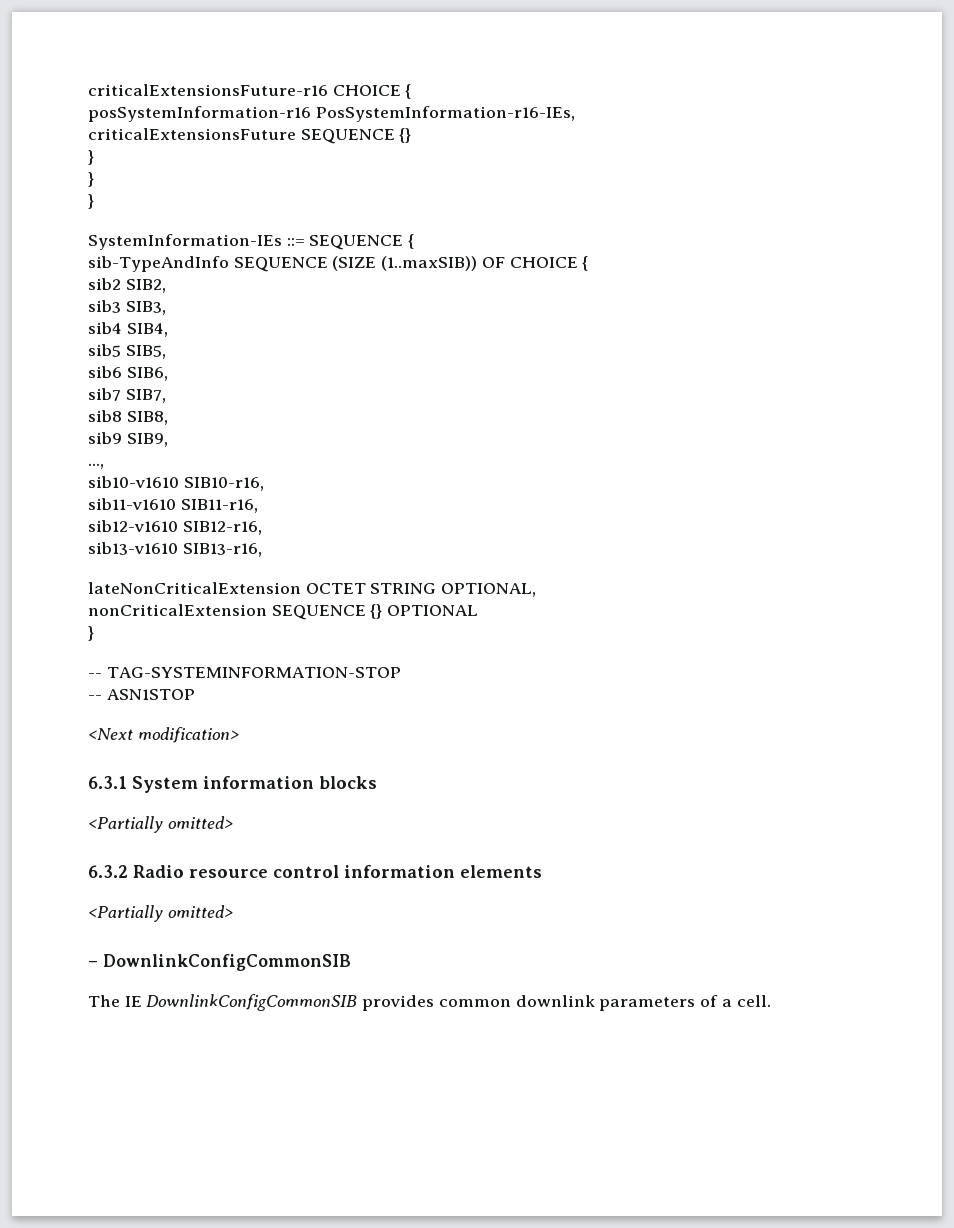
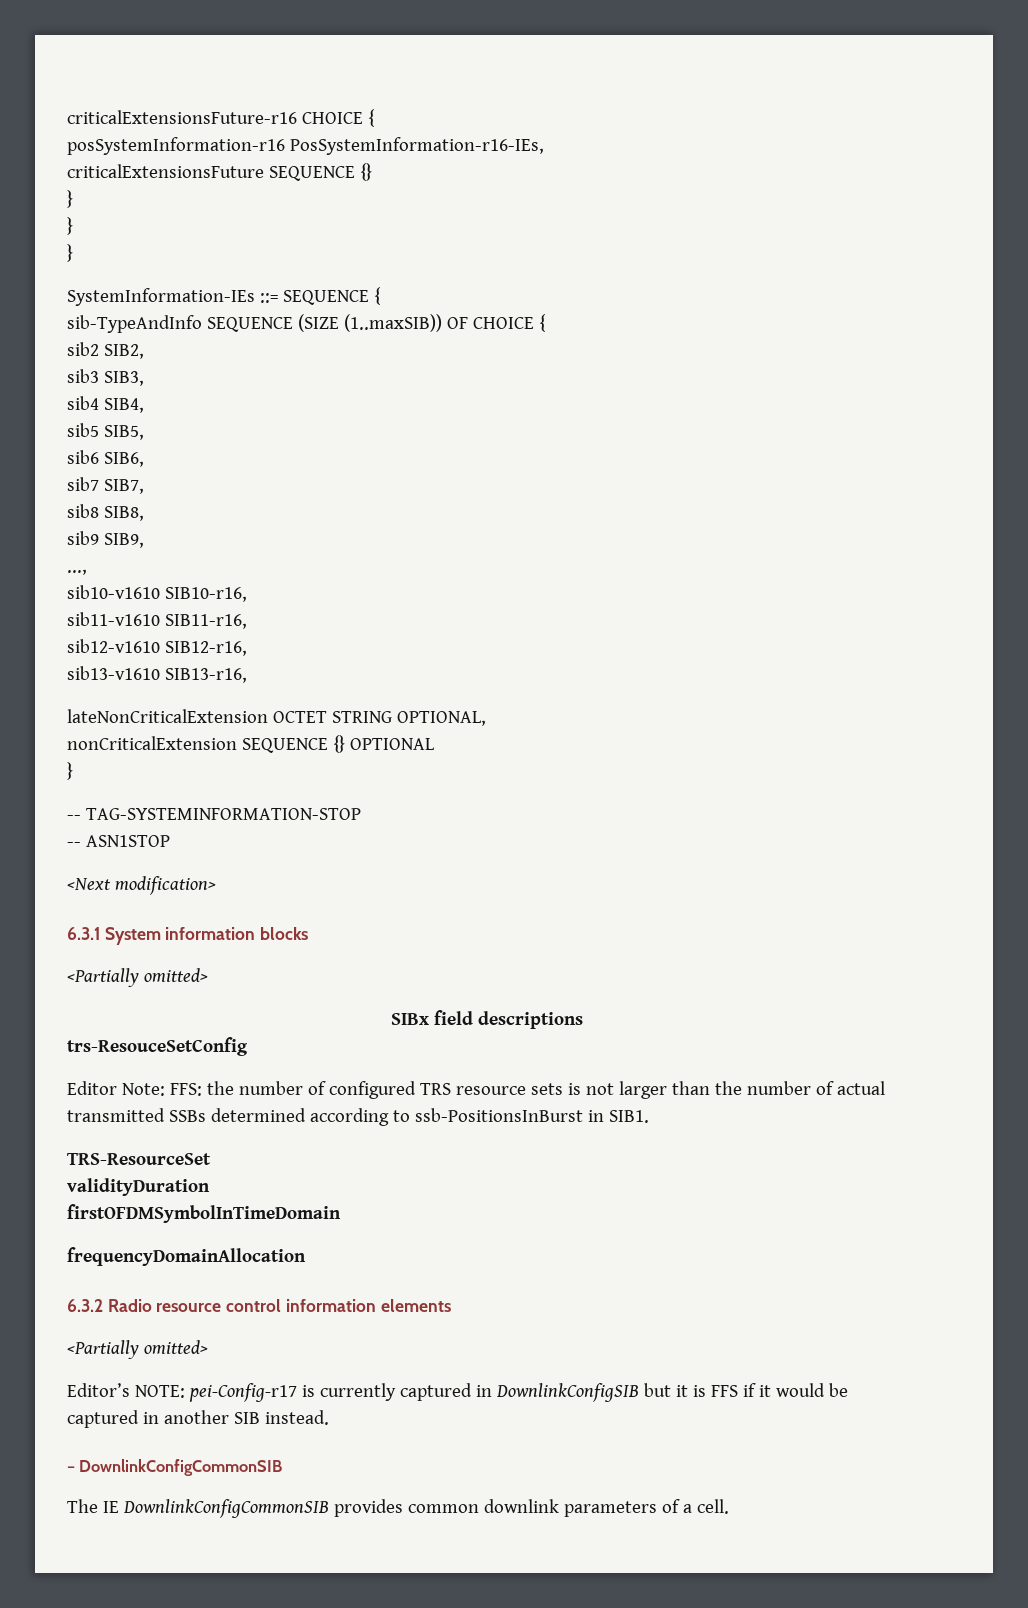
+ SIBx field descriptions
+ trs-ResouceSetConfig
+ Editor Note: FFS: the number of configured TRS resource sets is not larger than the number of actual transmitted SSBs determined according to ssb-PositionsInBurst in SIB1.
+ TRS-ResourceSet
+ validityDuration
+ firstOFDMSymbolInTimeDomain
+ frequencyDomainAllocation
+ Editor’s NOTE: pei-Config-r17 is currently captured in DownlinkConfigSIB but it is FFS if it would be captured in another SIB instead.

